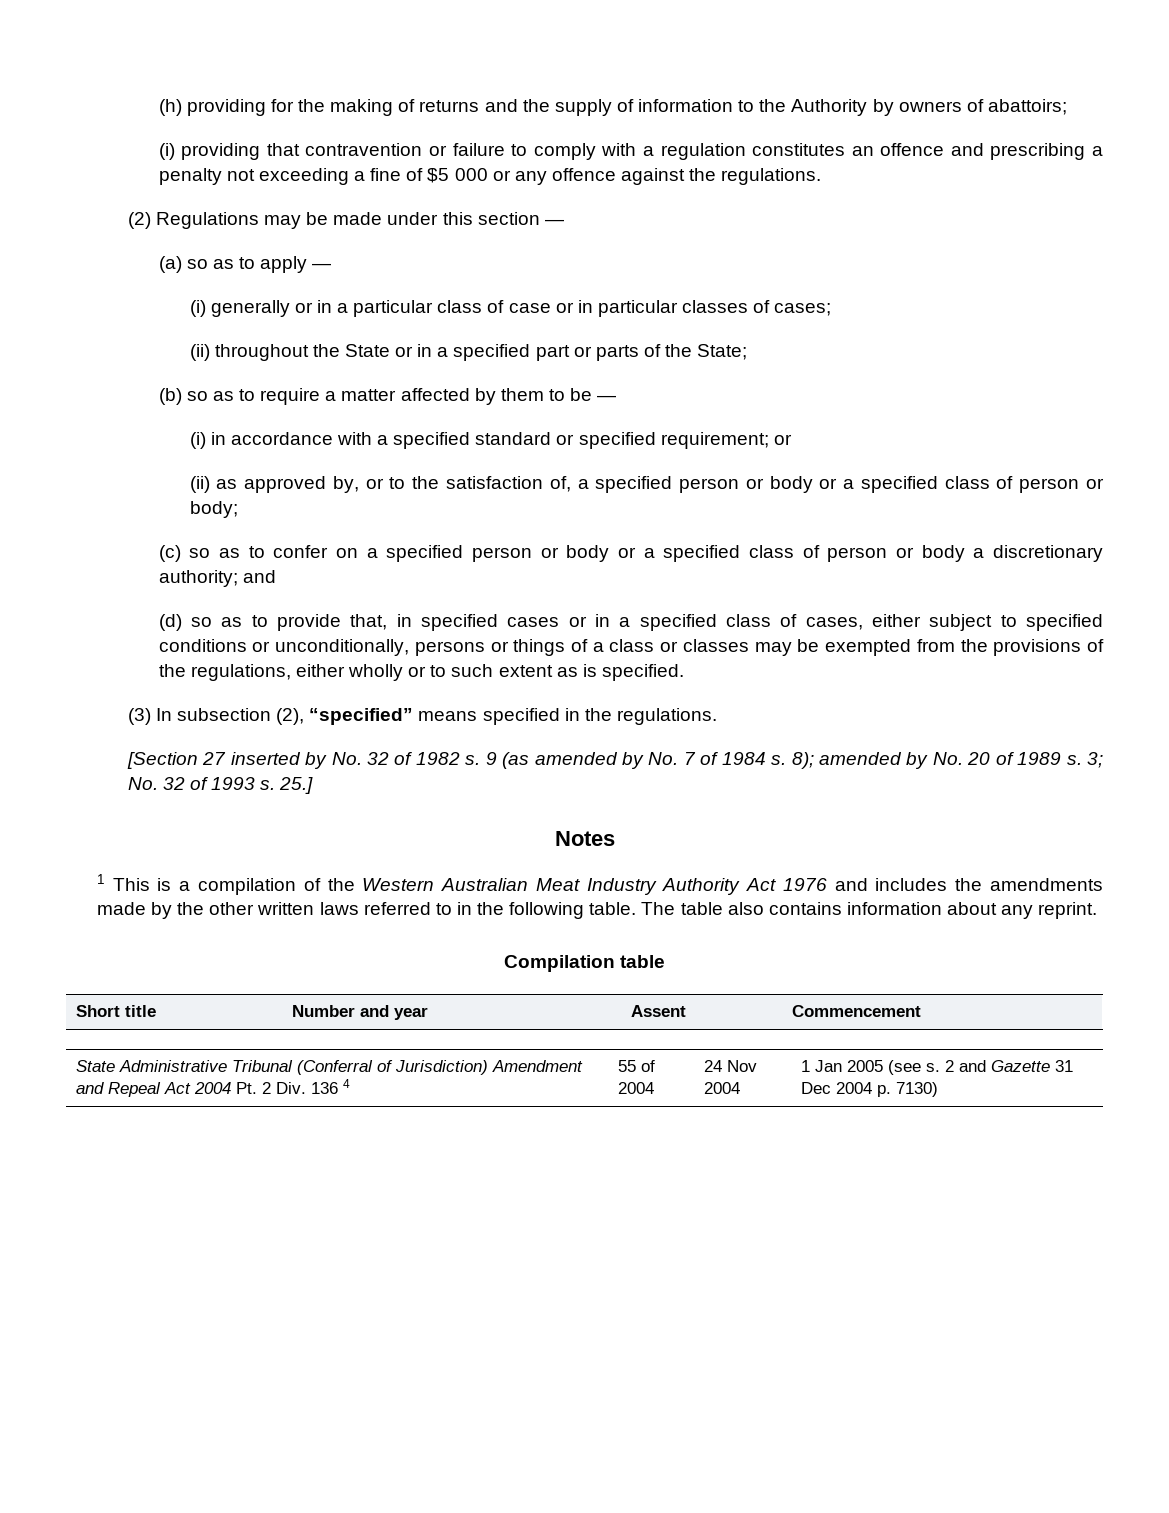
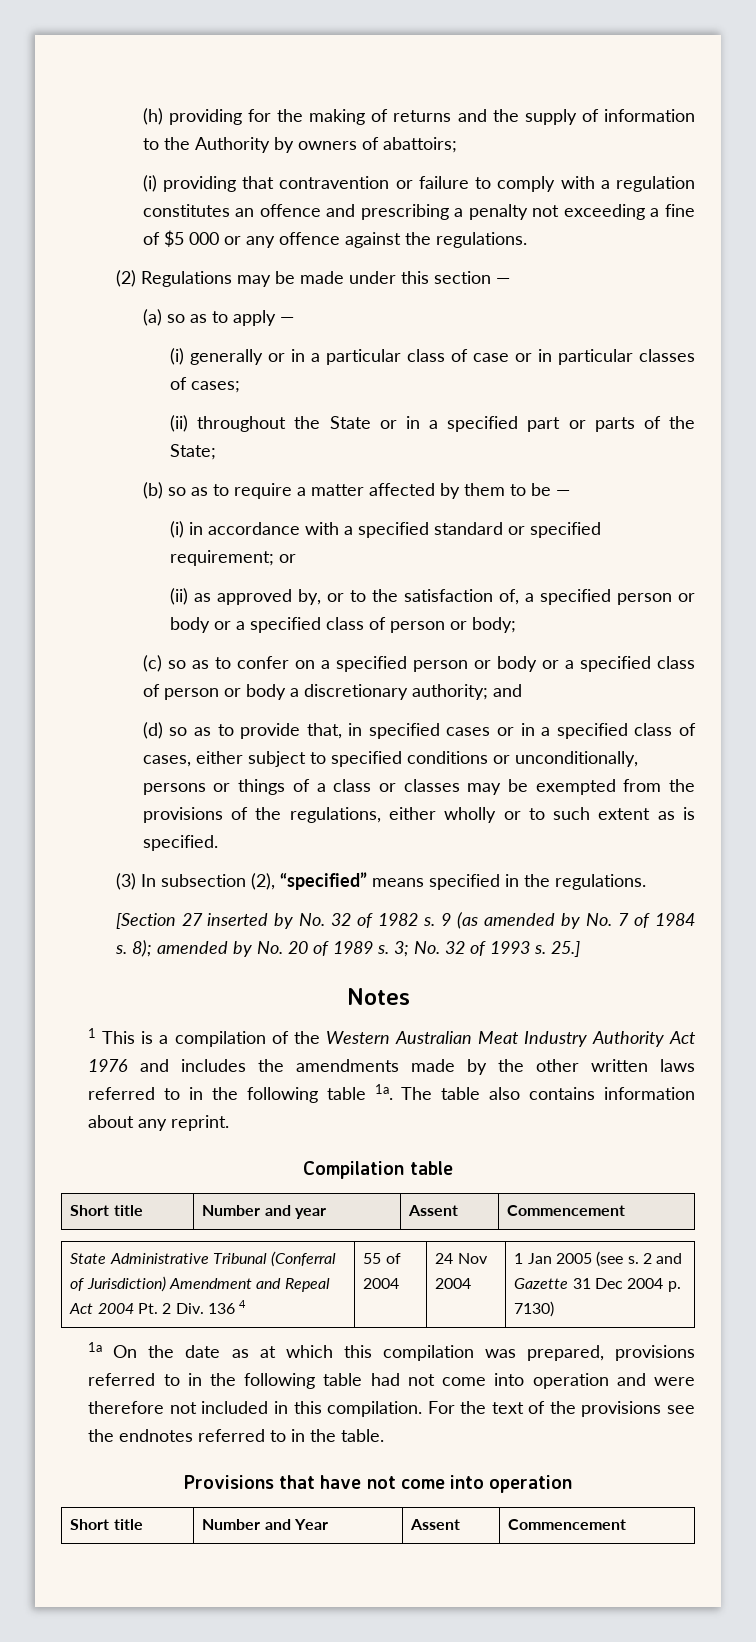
- 1 This is a compilation of the Western Australian Meat Industry Authority Act 1976 and includes the amendments made by the other written laws referred to in the following table.
+ 1 This is a compilation of the Western Australian Meat Industry Authority Act 1976 and includes the amendments made by the other written laws referred to in the following table 1a.
+ 1a On the date as at which this compilation was prepared, provisions referred to in the following table had not come into operation and were therefore not included in this compilation. For the text of the provisions see the endnotes referred to in the table.
+ Provisions that have not come into operation
+ Short title | Number and Year | Assent | Commencement

